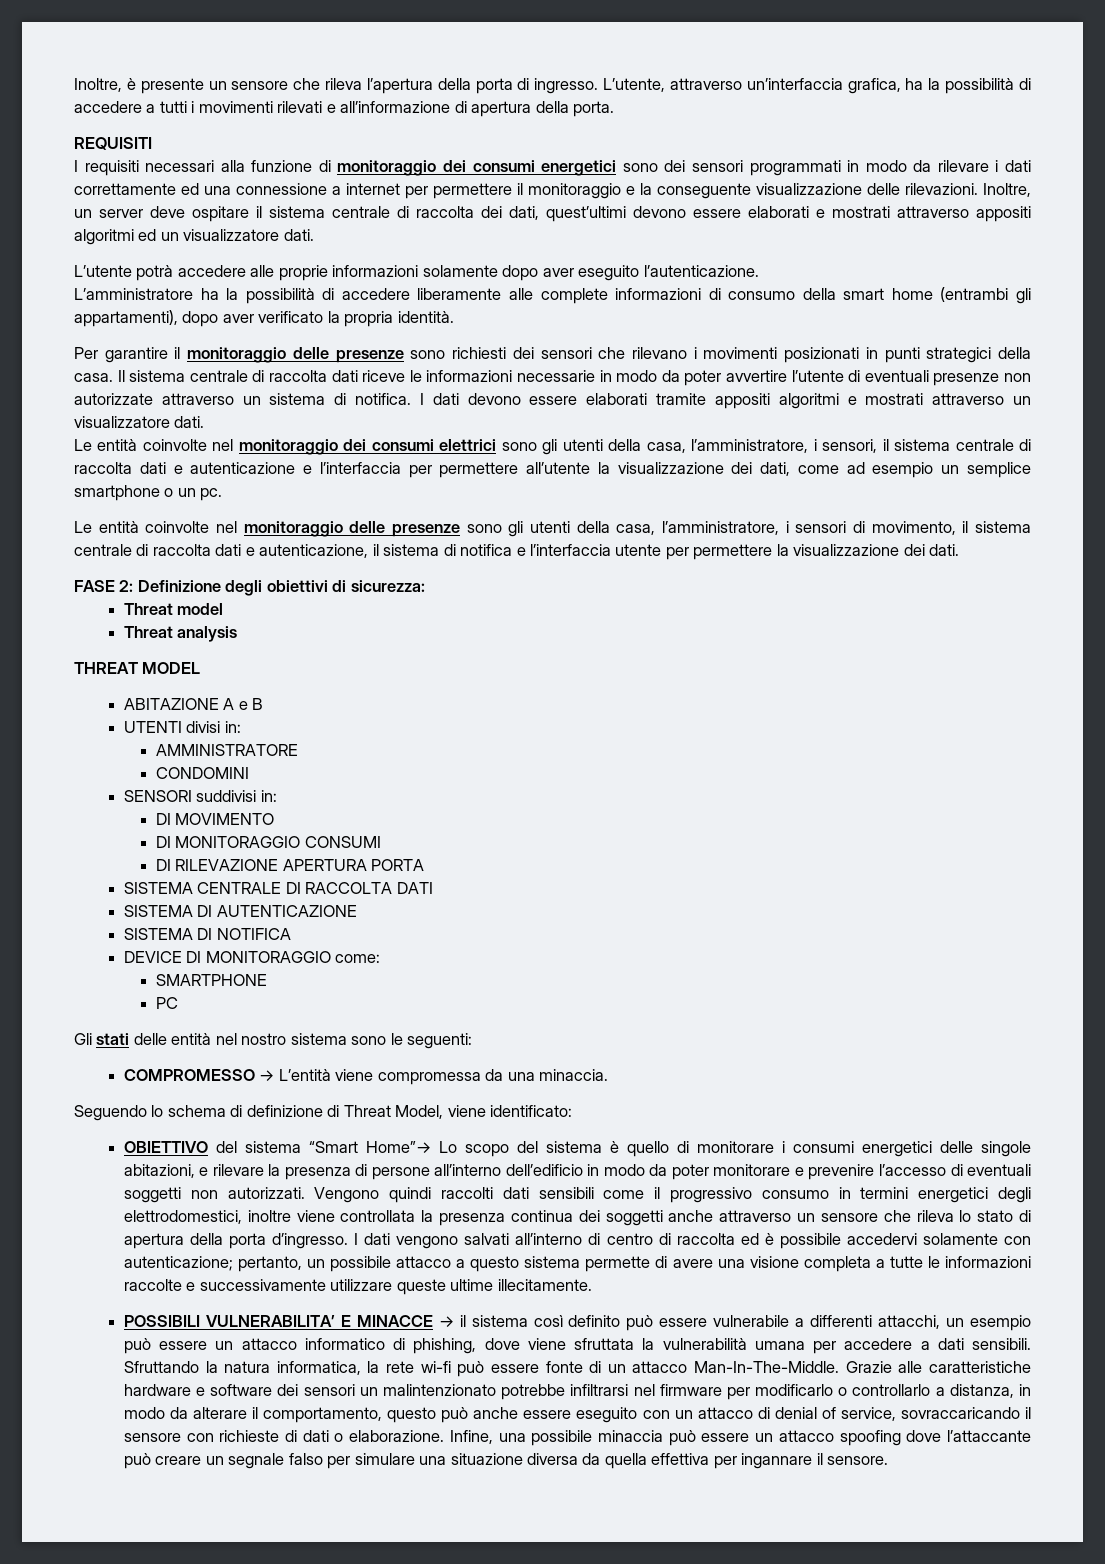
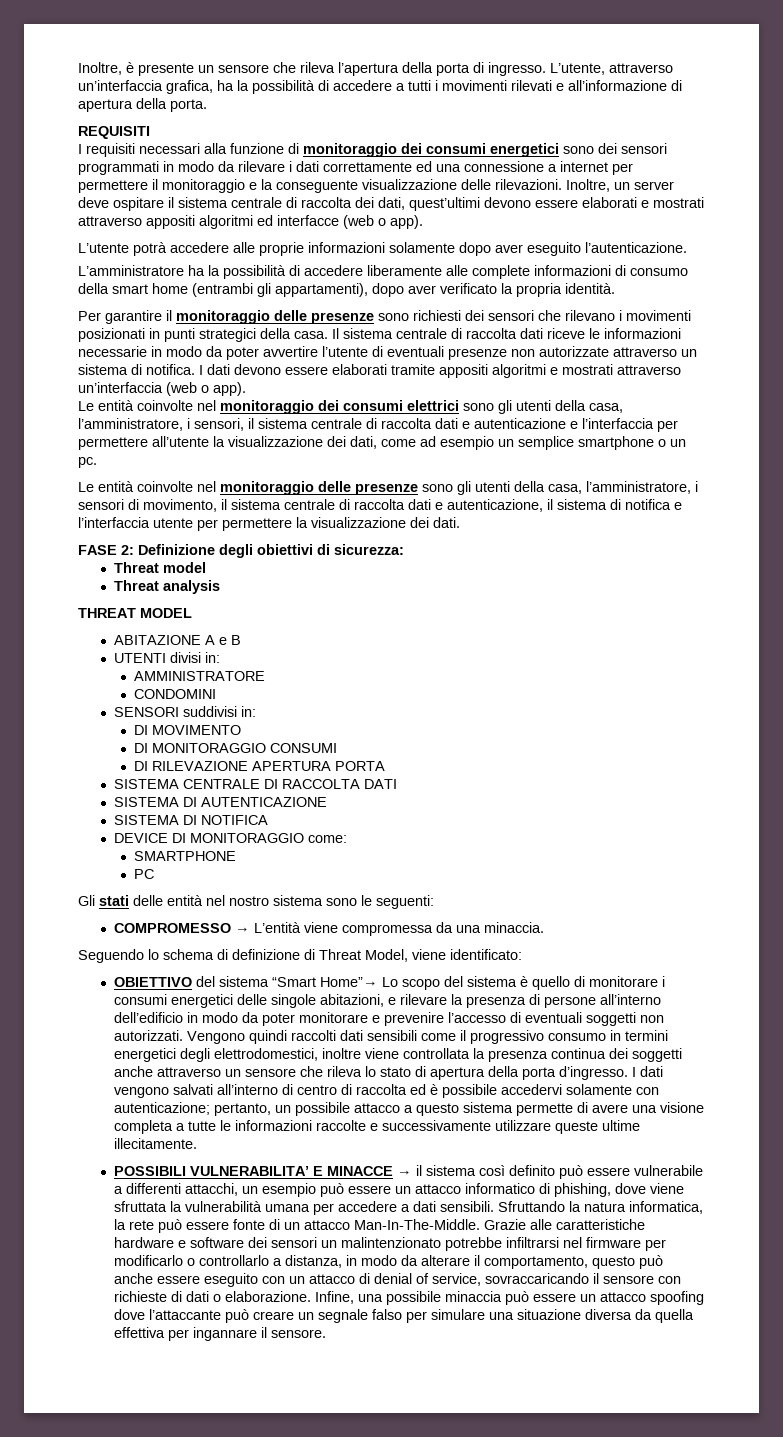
- Inoltre, un server deve ospitare il sistema centrale di raccolta dei dati, quest’ultimi devono essere elaborati e mostrati attraverso appositi algoritmi ed un visualizzatore dati.
+ Inoltre, un server deve ospitare il sistema centrale di raccolta dei dati, quest’ultimi devono essere elaborati e mostrati attraverso appositi algoritmi ed interfacce (web o app).
- I dati devono essere elaborati tramite appositi algoritmi e mostrati attraverso un visualizzatore dati.
+ I dati devono essere elaborati tramite appositi algoritmi e mostrati attraverso un’interfaccia (web o app).
- Sfruttando la natura informatica, la rete wi-fi può essere fonte di un attacco Man-In-The-Middle.
+ Sfruttando la natura informatica, la rete può essere fonte di un attacco Man-In-The-Middle.

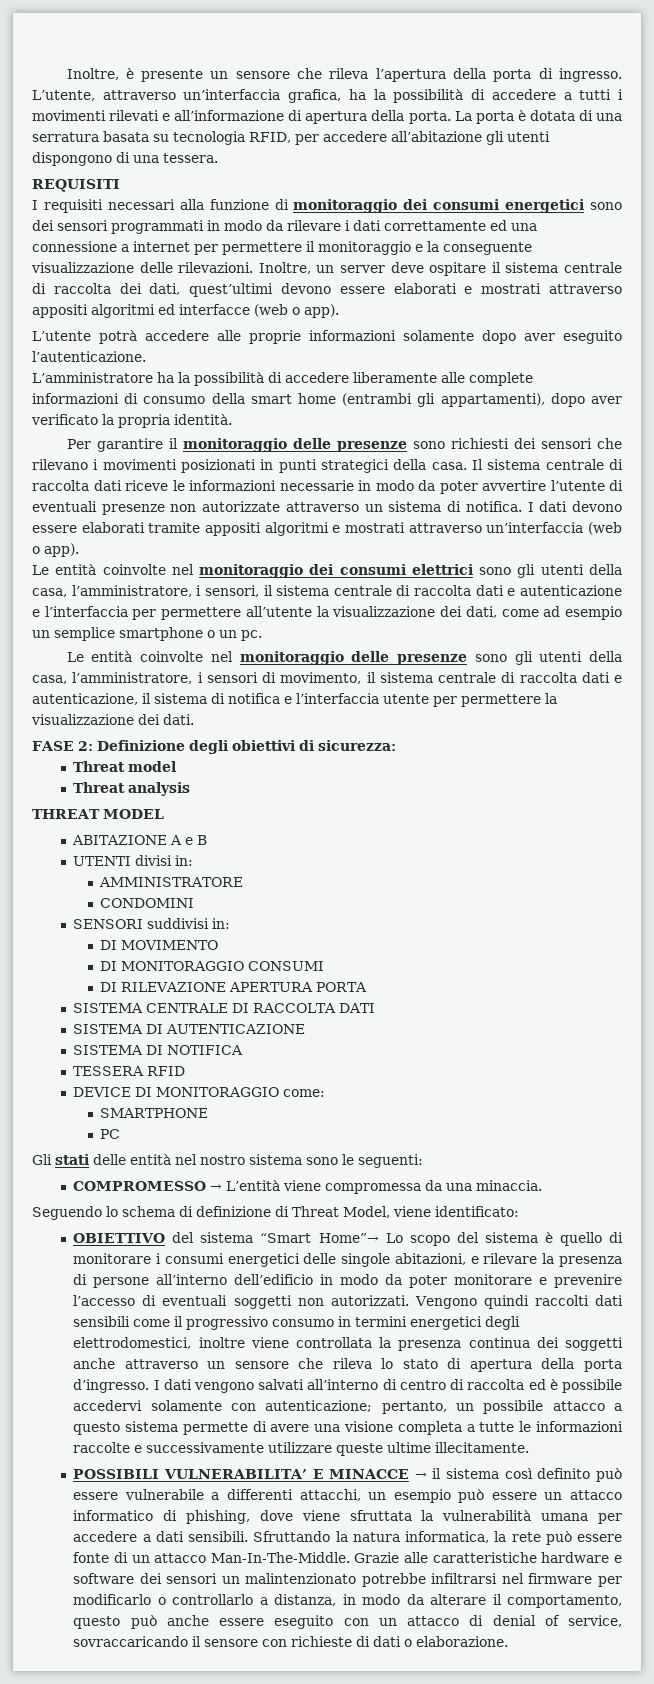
+ La porta è dotata di una serratura basata su tecnologia RFID, per accedere all’abitazione gli utenti dispongono di una tessera.
+ TESSERA RFID
- Infine, una possibile minaccia può essere un attacco spoofing dove l’attaccante può creare un segnale falso per simulare una situazione diversa da quella effettiva per ingannare il sensore.

